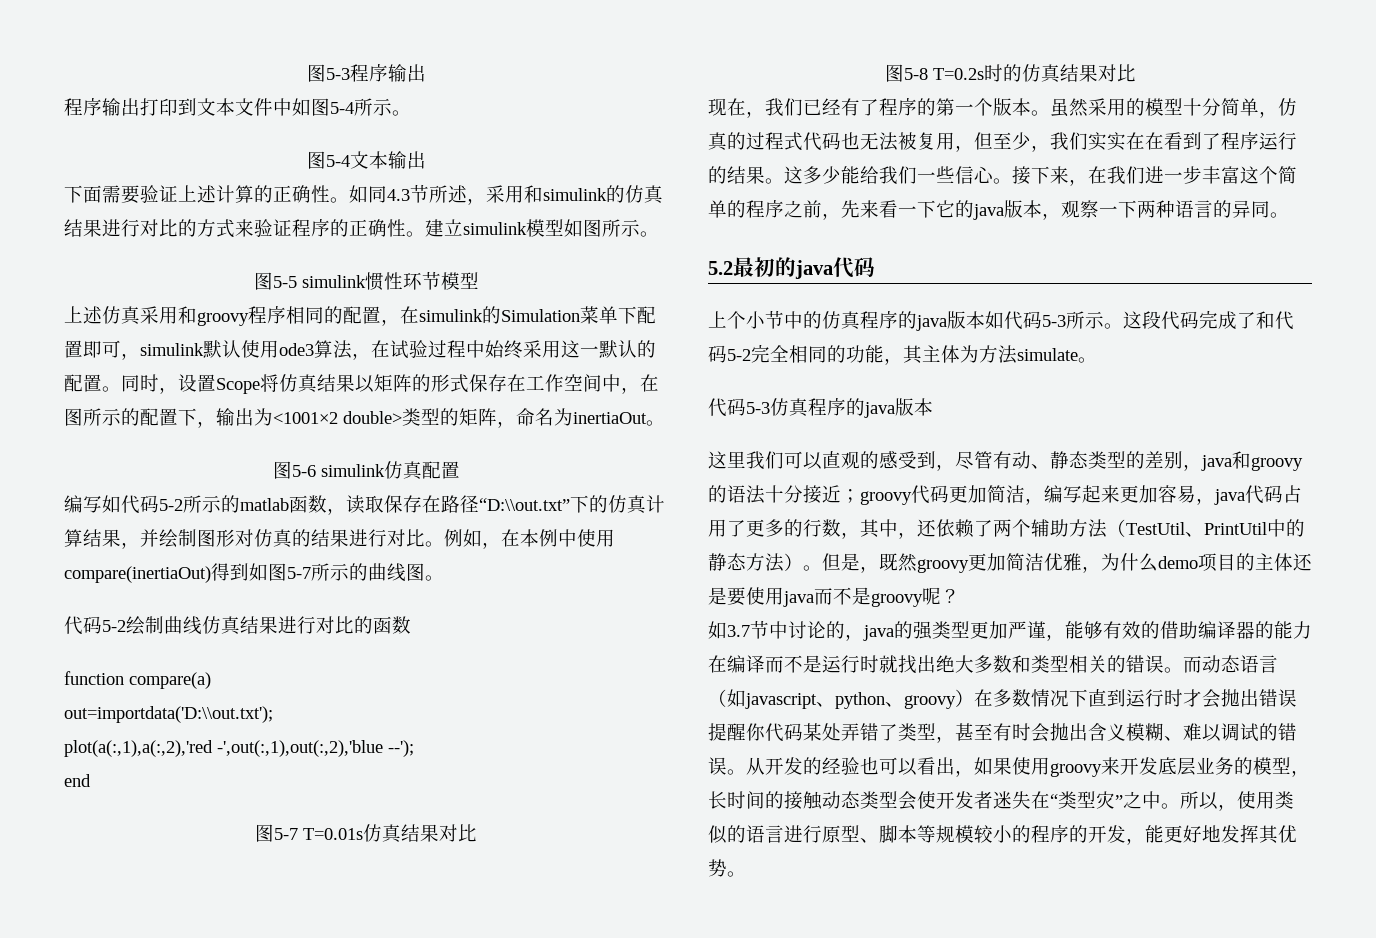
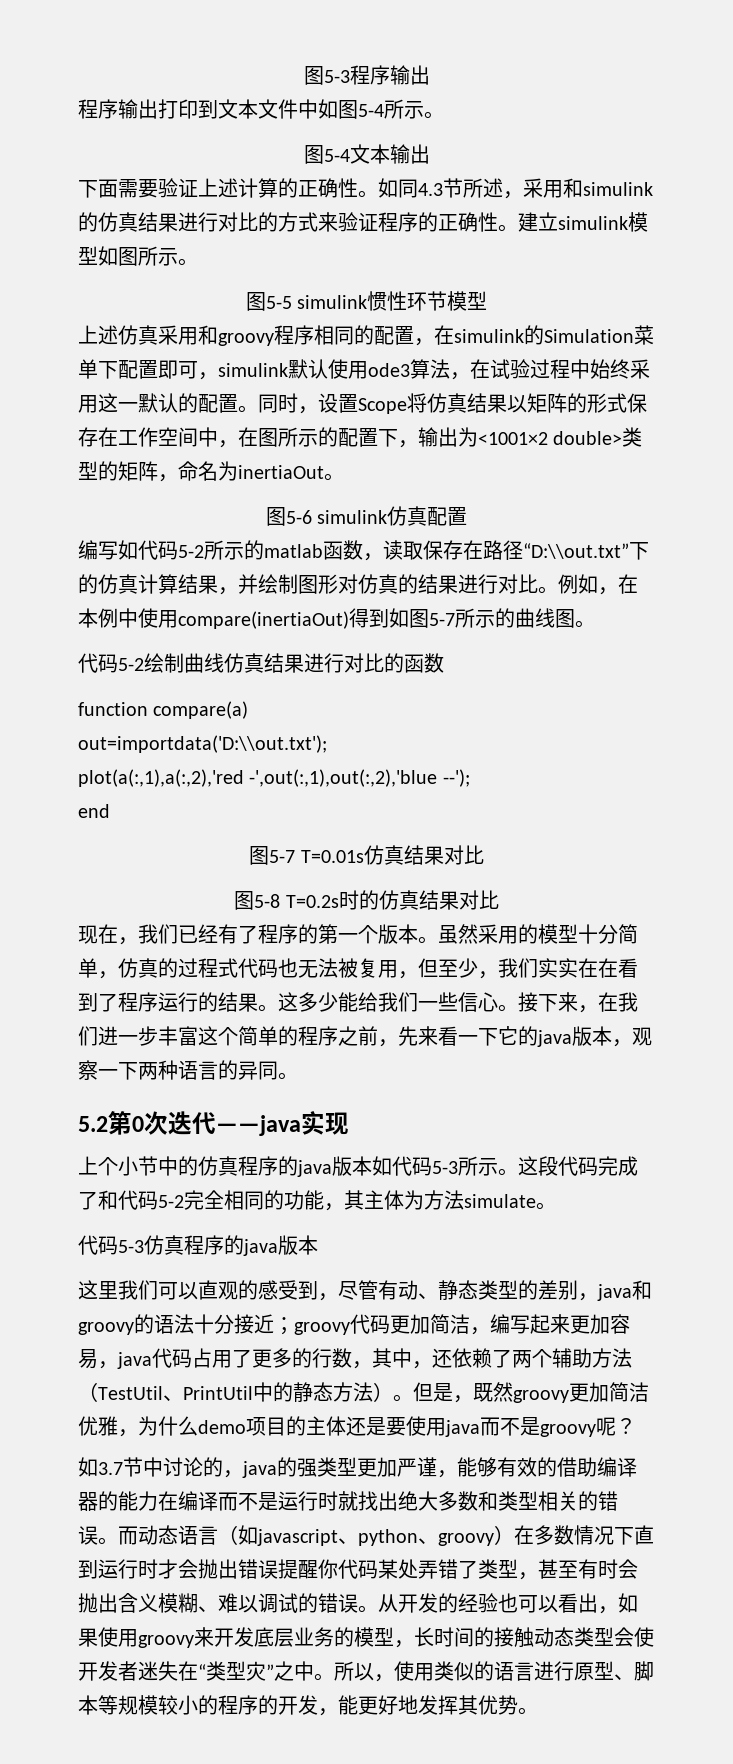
- 5.2最初的java代码
+ 5.2第0次迭代——java实现

